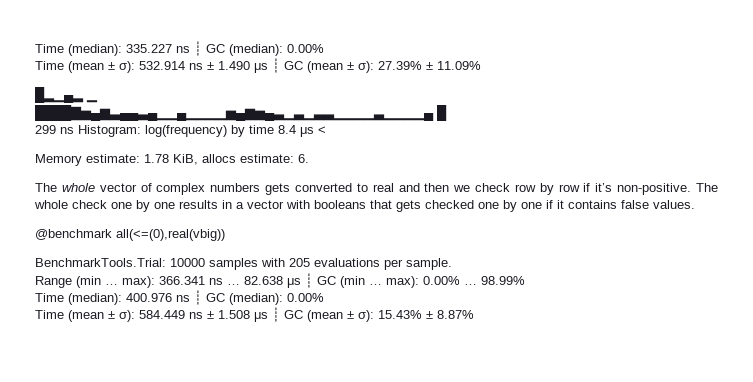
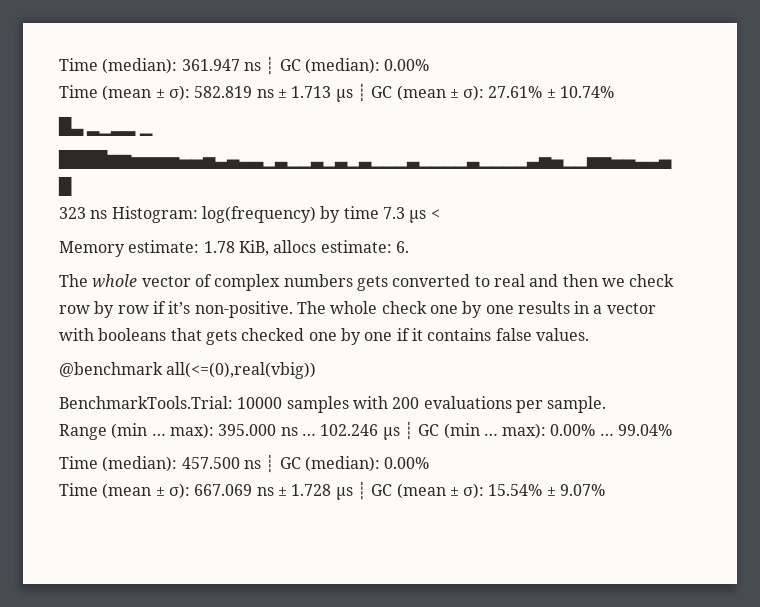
- Time (median): 335.227 ns ┊ GC (median): 0.00%
- Time (mean ± σ): 532.914 ns ± 1.490 μs ┊ GC (mean ± σ): 27.39% ± 11.09%
- █▂▁▄▂ ▁
+ Time (median): 361.947 ns ┊ GC (median): 0.00%
+ Time (mean ± σ): 582.819 ns ± 1.713 μs ┊ GC (mean ± σ): 27.61% ± 10.74%
+ █▃ ▂▁▂▂ ▁
- ████▇▅▄▆▃▄▄▃▄▁▁▄▁▁▁▁▅▄▆▅▄▃▁▃▁▃▃▁▁▁▁▃▁▁▁▁▄ █
+ ████▆▆▅▅▅▅▄▄▅▃▄▃▃▁▃▁▁▃▁▃▁▃▁▁▁▃▁▁▁▁▃▁▁▁▁▃▅▄▁▁▅▅▄▄▃▃▄ █
- 299 ns Histogram: log(frequency) by time 8.4 μs <
+ 323 ns Histogram: log(frequency) by time 7.3 μs <
- BenchmarkTools.Trial: 10000 samples with 205 evaluations per sample.
+ BenchmarkTools.Trial: 10000 samples with 200 evaluations per sample.
- Range (min … max): 366.341 ns …
+ Range (min … max): 395.000 ns …
- 82.638 μs ┊ GC (min … max): 0.00% …
+ 102.246 μs ┊ GC (min … max): 0.00% …
- 98.99%
- Time (median): 400.976 ns ┊ GC (median): 0.00%
- Time (mean ± σ): 584.449 ns ± 1.508 μs ┊ GC (mean ± σ): 15.43% ± 8.87%
+ 99.04%
+ Time (median): 457.500 ns ┊ GC (median): 0.00%
+ Time (mean ± σ): 667.069 ns ± 1.728 μs ┊ GC (mean ± σ): 15.54% ± 9.07%

